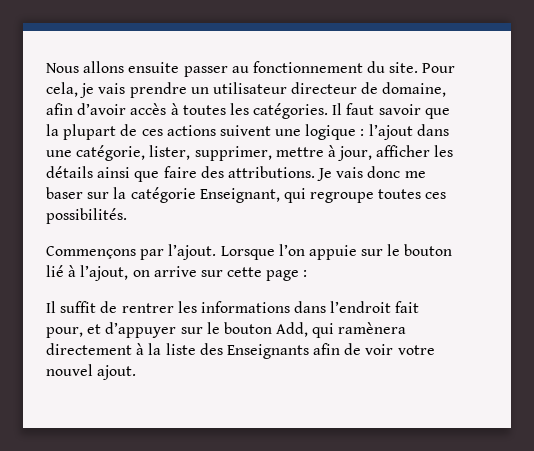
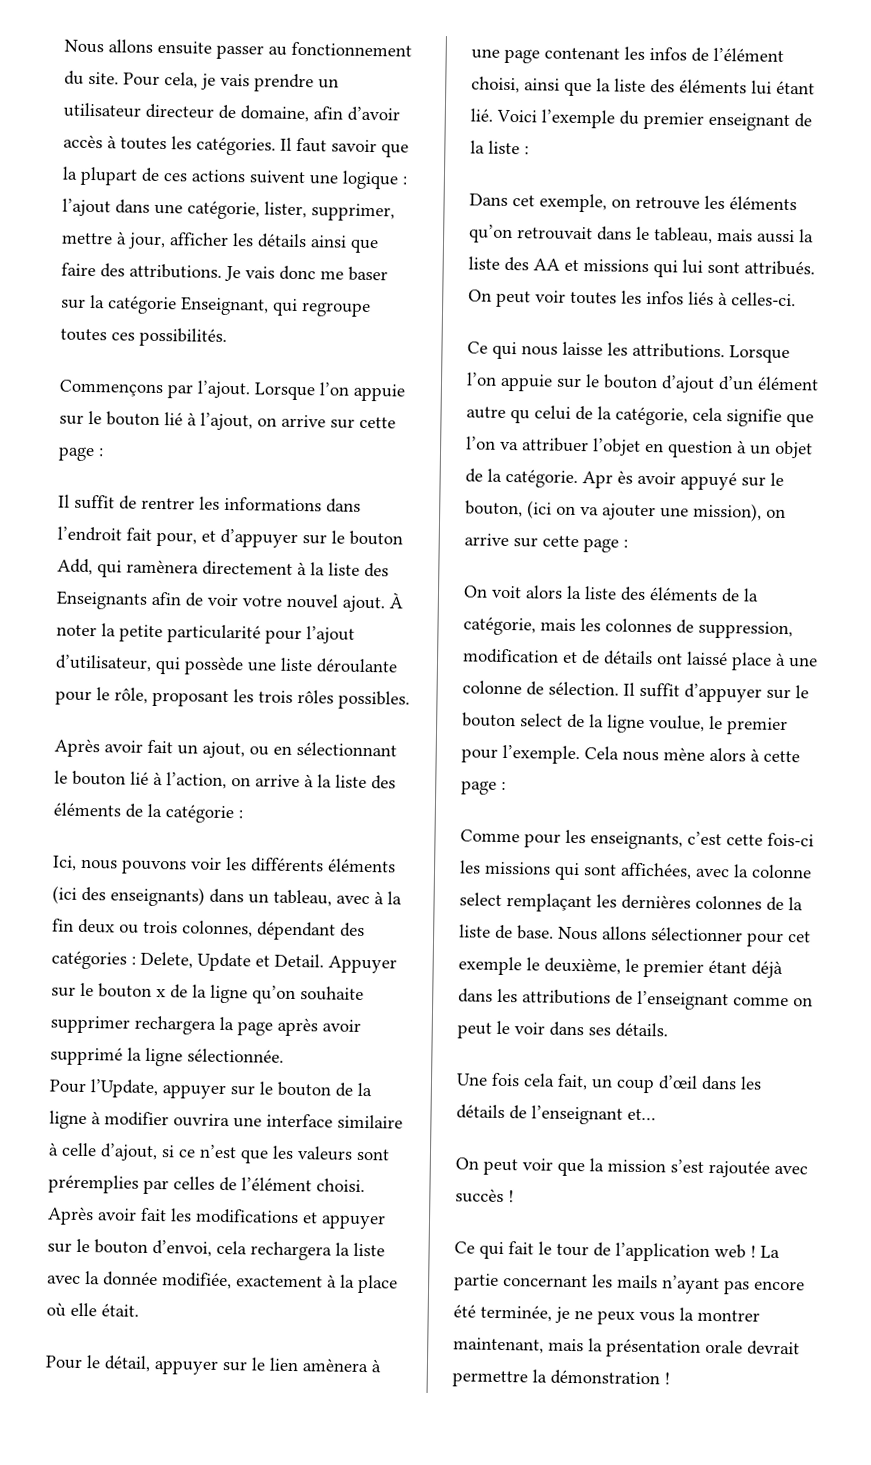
+ À noter la petite particularité pour l’ajout d’utilisateur, qui possède une liste déroulante pour le rôle, proposant les trois rôles possibles.
+ Après avoir fait un ajout, ou en sélectionnant le bouton lié à l’action, on arrive à la liste des éléments de la catégorie :
+ Ici, nous pouvons voir les différents éléments (ici des enseignants) dans un tableau, avec à la fin deux ou trois colonnes, dépendant des catégories : Delete, Update et Detail. Appuyer sur le bouton x de la ligne qu’on souhaite supprimer rechargera la page après avoir supprimé la ligne sélectionnée.
+ Pour l’Update, appuyer sur le bouton de la ligne à modifier ouvrira une interface similaire à celle d’ajout, si ce n’est que les valeurs sont préremplies par celles de l’élément choisi. Après avoir fait les modifications et appuyer sur le bouton d’envoi, cela rechargera la liste avec la donnée modifiée, exactement à la place où elle était.
+ Pour le détail, appuyer sur le lien amènera à une page contenant les infos de l’élément choisi, ainsi que la liste des éléments lui étant lié. Voici l’exemple du premier enseignant de la liste :
+ Dans cet exemple, on retrouve les éléments qu’on retrouvait dans le tableau, mais aussi la liste des AA et missions qui lui sont attribués. On peut voir toutes les infos liés à celles-ci.
+ Ce qui nous laisse les attributions. Lorsque l’on appuie sur le bouton d’ajout d’un élément autre qu celui de la catégorie, cela signifie que l’on va attribuer l’objet en question à un objet de la catégorie. Apr ès avoir appuyé sur le bouton, (ici on va ajouter une mission), on arrive sur cette page :
+ On voit alors la liste des éléments de la catégorie, mais les colonnes de suppression, modification et de détails ont laissé place à une colonne de sélection. Il suffit d’appuyer sur le bouton select de la ligne voulue, le premier pour l’exemple. Cela nous mène alors à cette page :
+ Comme pour les enseignants, c’est cette fois-ci les missions qui sont affichées, avec la colonne select remplaçant les dernières colonnes de la liste de base. Nous allons sélectionner pour cet exemple le deuxième, le premier étant déjà dans les attributions de l’enseignant comme on peut le voir dans ses détails.
+ Une fois cela fait, un coup d’œil dans les détails de l’enseignant et…
+ On peut voir que la mission s’est rajoutée avec succès !
+ Ce qui fait le tour de l’application web ! La partie concernant les mails n’ayant pas encore été terminée, je ne peux vous la montrer maintenant, mais la présentation orale devrait permettre la démonstration !

